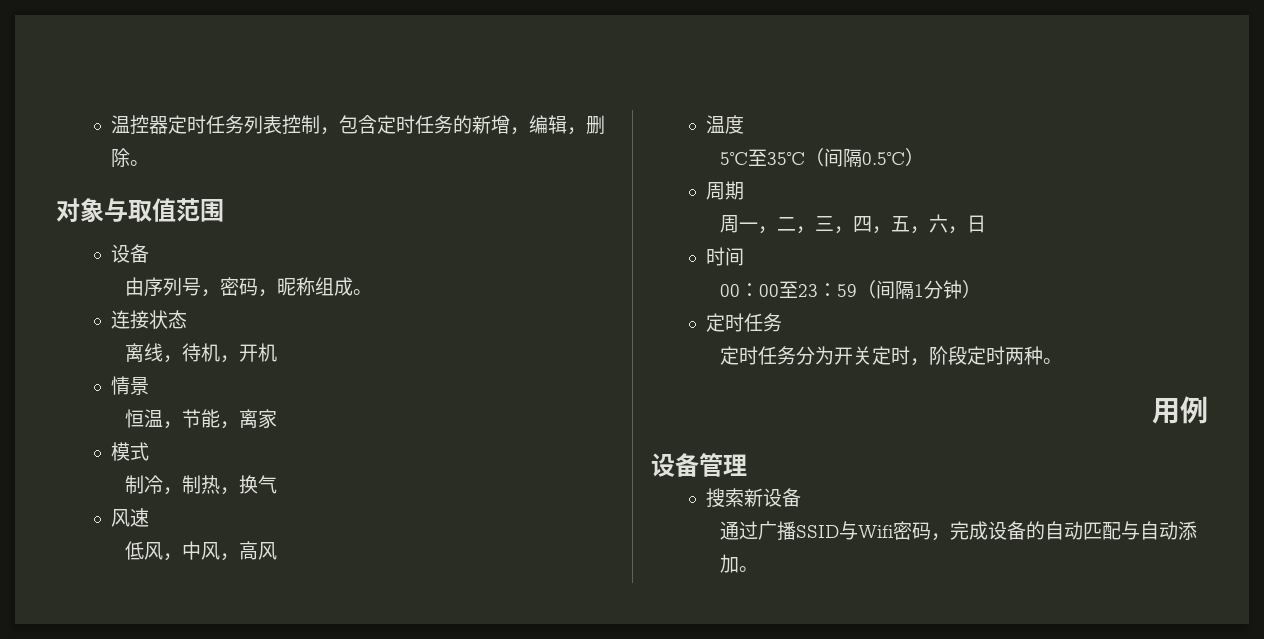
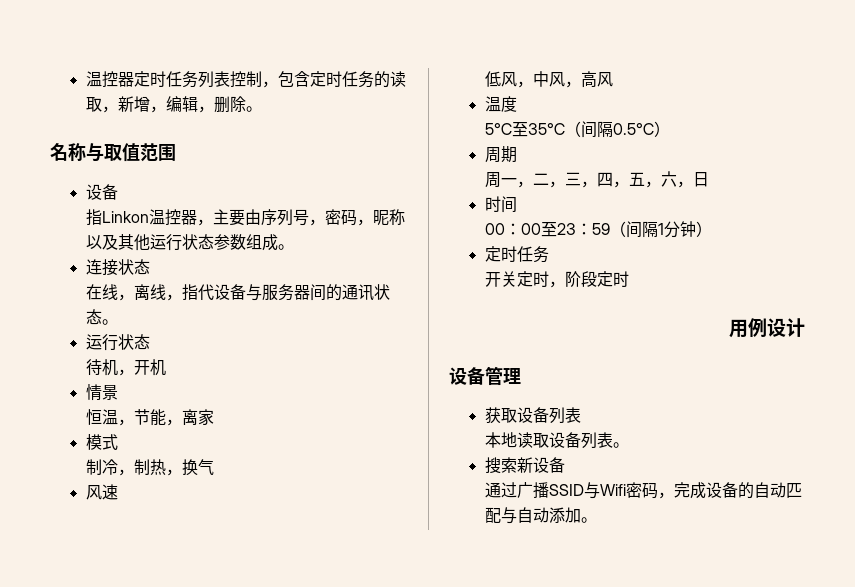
- 温控器定时任务列表控制，包含定时任务的新增，编辑，删除。
+ 温控器定时任务列表控制，包含定时任务的读取，新增，编辑，删除。
- 对象与取值范围
+ 名称与取值范围
- 由序列号，密码，昵称组成。
+ 指Linkon温控器，主要由序列号，密码，昵称以及其他运行状态参数组成。
- 离线，待机，开机
+ 在线，离线，指代设备与服务器间的通讯状态。
+ 运行状态
+ 待机，开机
- 定时任务分为开关定时，阶段定时两种。
+ 开关定时，阶段定时
- 用例
+ 用例设计
+ 获取设备列表
+ 本地读取设备列表。

